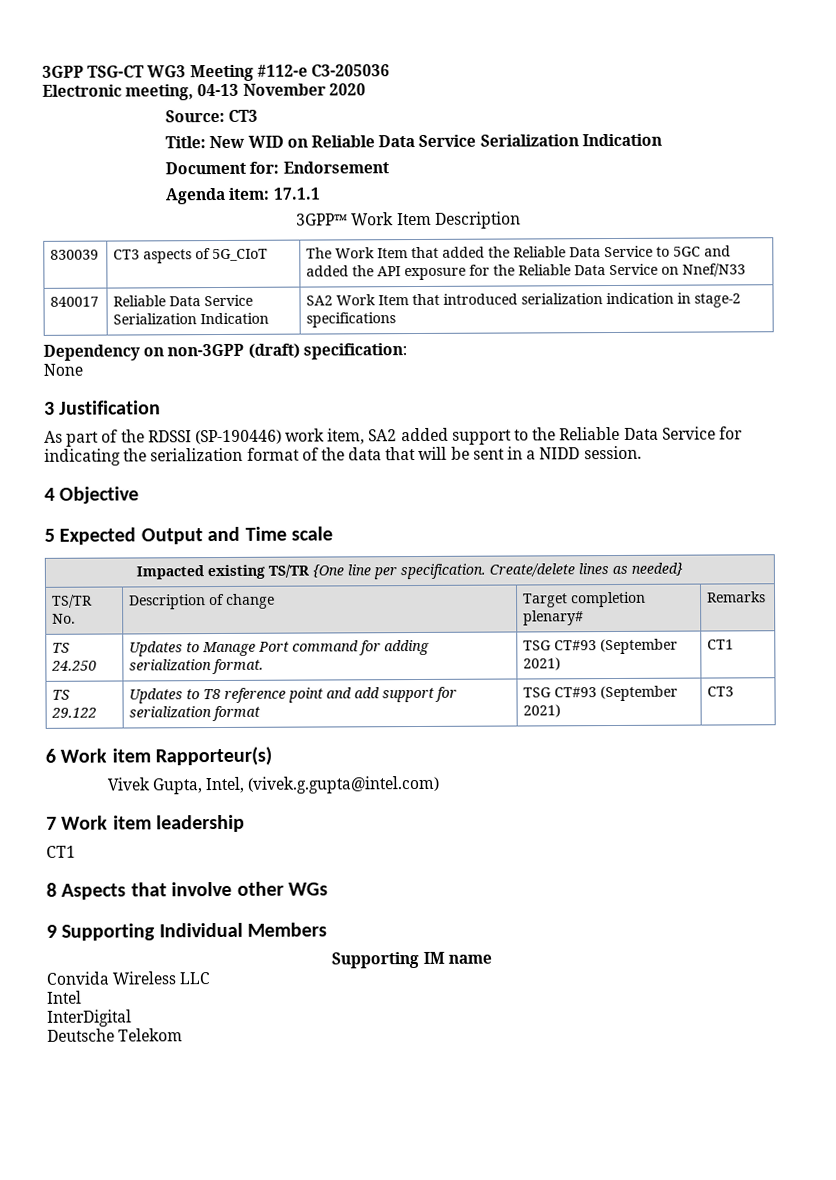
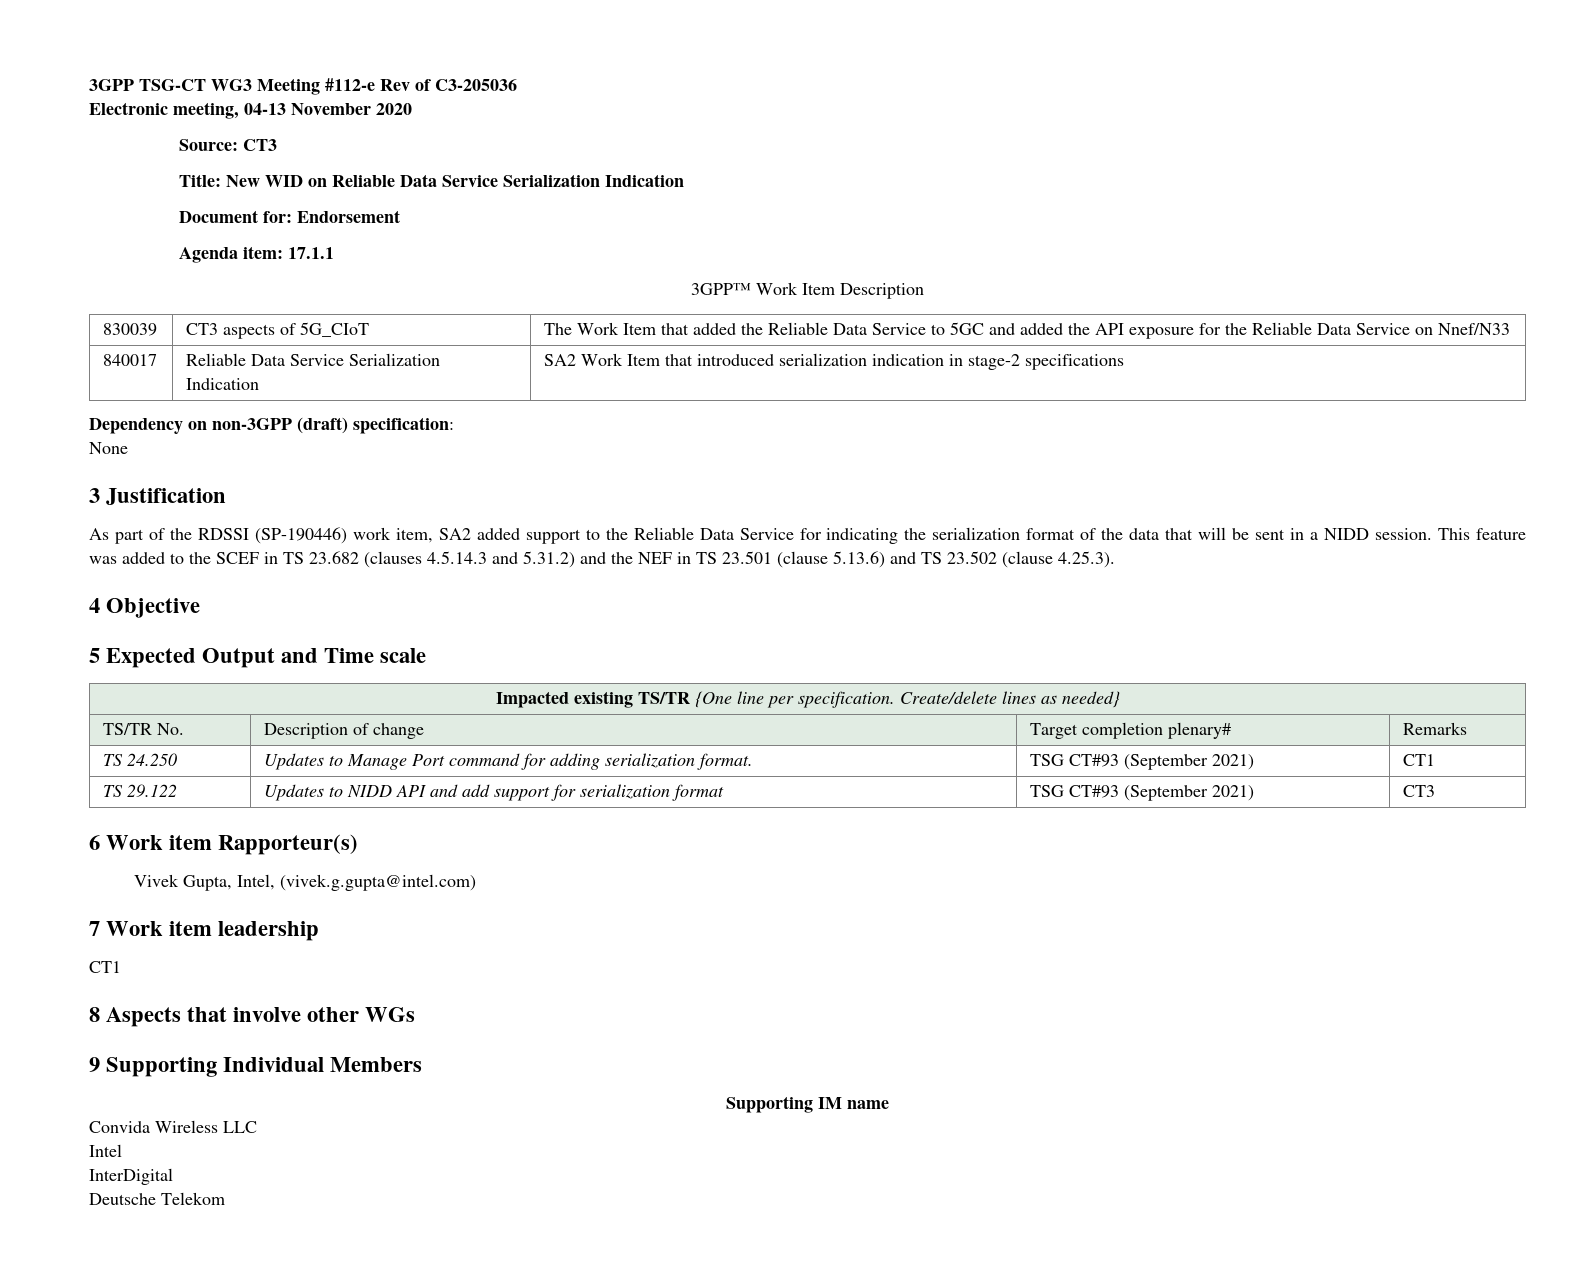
- 3GPP TSG-CT WG3 Meeting #112-e C3-205036
+ 3GPP TSG-CT WG3 Meeting #112-e Rev of C3-205036
+ This feature was added to the SCEF in TS 23.682 (clauses 4.5.14.3 and 5.31.2) and the NEF in TS 23.501 (clause 5.13.6) and TS 23.502 (clause 4.25.3).
- TS 29.122 | Updates to T8 reference point and add support for serialization format | TSG CT#93 (September 2021) | CT3
+ TS 29.122 | Updates to NIDD API and add support for serialization format | TSG CT#93 (September 2021) | CT3

